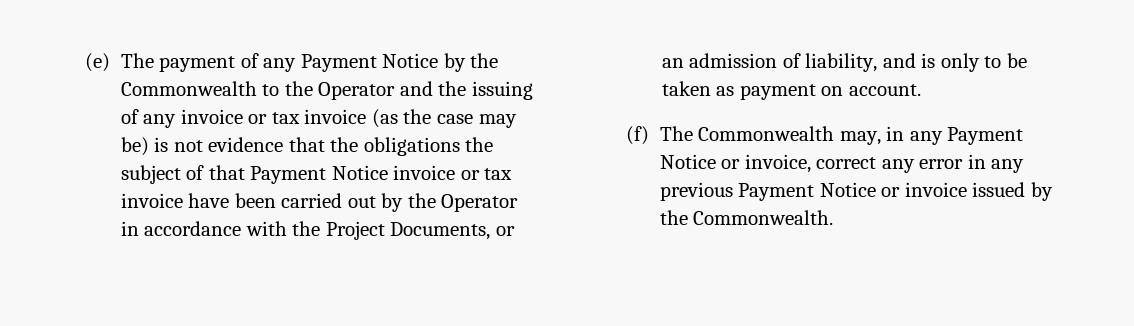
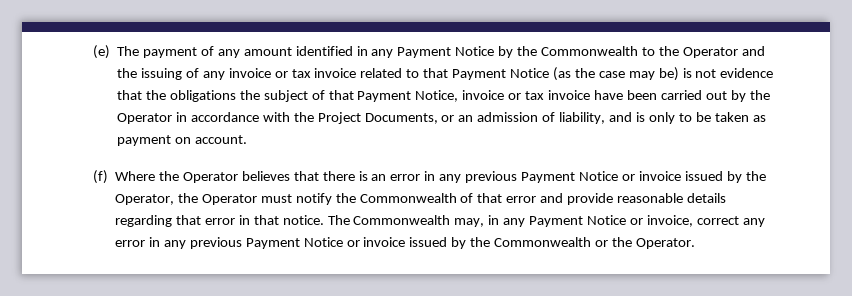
- (e) The payment of any Payment Notice by the Commonwealth to the Operator and the issuing of any invoice or tax invoice (as the case may be) is not evidence that the obligations the subject of that Payment Notice invoice or tax invoice have been carried out by the Operator in accordance with the Project Documents, or an admission of liability, and is only to be taken as payment on account.
+ (e) The payment of any amount identified in any Payment Notice by the Commonwealth to the Operator and the issuing of any invoice or tax invoice related to that Payment Notice (as the case may be) is not evidence that the obligations the subject of that Payment Notice, invoice or tax invoice have been carried out by the Operator in accordance with the Project Documents, or an admission of liability, and is only to be taken as payment on account.
- (f) The Commonwealth may, in any Payment Notice or invoice, correct any error in any previous Payment Notice or invoice issued by the Commonwealth.
+ (f) Where the Operator believes that there is an error in any previous Payment Notice or invoice issued by the Operator, the Operator must notify the Commonwealth of that error and provide reasonable details regarding that error in that notice. The Commonwealth may, in any Payment Notice or invoice, correct any error in any previous Payment Notice or invoice issued by the Commonwealth or the Operator.

